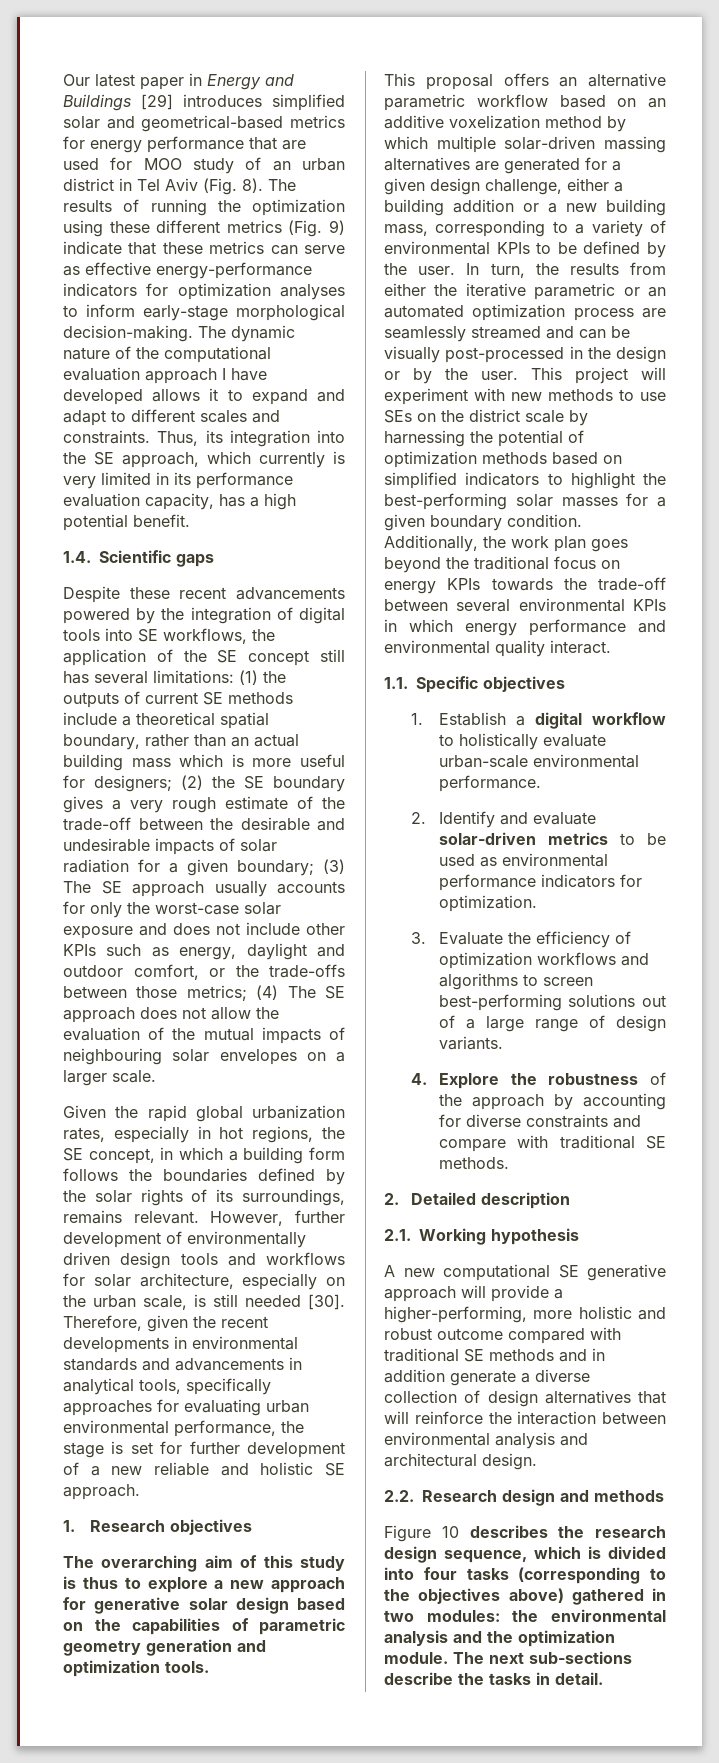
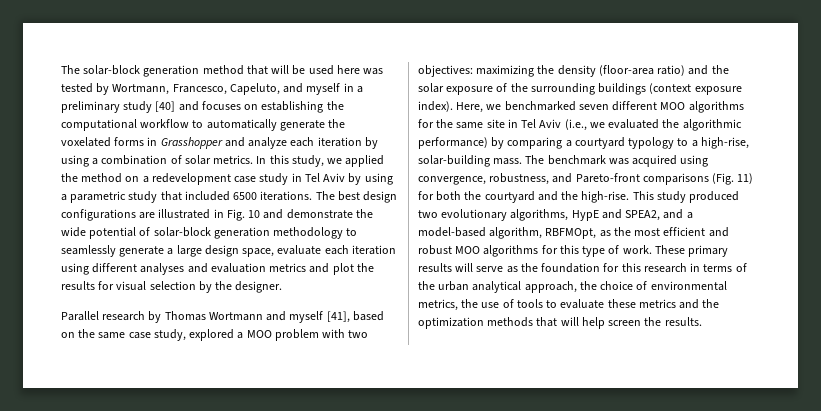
- Our latest paper in Energy and Buildings [29] introduces simplified solar and geometrical-based metrics for energy performance that are used for MOO study of an urban district in Tel Aviv (Fig. 8). The results of running the optimization using these different metrics (Fig. 9) indicate that these metrics can serve as effective energy-performance indicators for optimization analyses to inform early-stage morphological decision-making. The dynamic nature of the computational evaluation approach I have developed allows it to expand and adapt to different scales and constraints. Thus, its integration into the SE approach, which currently is very limited in its performance evaluation capacity, has a high potential benefit.
- 1.4. Scientific gaps
- Despite these recent advancements powered by the integration of digital tools into SE workflows, the application of the SE concept still has several limitations: (1) the outputs of current SE methods include a theoretical spatial boundary, rather than an actual building mass which is more useful for designers; (2) the SE boundary gives a very rough estimate of the trade-off between the desirable and undesirable impacts of solar radiation for a given boundary; (3) The SE approach usually accounts for only the worst-case solar exposure and does not include other KPIs such as energy, daylight and outdoor comfort, or the trade-offs between those metrics; (4) The SE approach does not allow the evaluation of the mutual impacts of neighbouring solar envelopes on a larger scale.
- Given the rapid global urbanization rates, especially in hot regions, the SE concept, in which a building form follows the boundaries defined by the solar rights of its surroundings, remains relevant. However, further development of environmentally driven design tools and workflows for solar architecture, especially on the urban scale, is still needed [30]. Therefore, given the recent developments in environmental standards and advancements in analytical tools, specifically approaches for evaluating urban environmental performance, the stage is set for further development of a new reliable and holistic SE approach.
- 1. Research objectives
- The overarching aim of this study is thus to explore a new approach for generative solar design based on the capabilities of parametric geometry generation and optimization tools.
- This proposal offers an alternative parametric workflow based on an additive voxelization method by which multiple solar-driven massing alternatives are generated for a given design challenge, either a building addition or a new building mass, corresponding to a variety of environmental KPIs to be defined by the user. In turn, the results from either the iterative parametric or an automated optimization process are seamlessly streamed and can be visually post-processed in the design or by the user. This project will experiment with new methods to use SEs on the district scale by harnessing the potential of optimization methods based on simplified indicators to highlight the best-performing solar masses for a given boundary condition. Additionally, the work plan goes beyond the traditional focus on energy KPIs towards the trade-off between several environmental KPIs in which energy performance and environmental quality interact.
- 1.1. Specific objectives
- 1. Establish a digital workflow to holistically evaluate urban-scale environmental performance.
- 2. Identify and evaluate solar-driven metrics to be used as environmental performance indicators for optimization.
- 3. Evaluate the efficiency of optimization workflows and algorithms to screen best-performing solutions out of a large range of design variants.
- 4. Explore the robustness of the approach by accounting for diverse constraints and compare with traditional SE methods.
- 2. Detailed description
- 2.1. Working hypothesis
- A new computational SE generative approach will provide a higher-performing, more holistic and robust outcome compared with traditional SE methods and in addition generate a diverse collection of design alternatives that will reinforce the interaction between environmental analysis and architectural design.
- 2.2. Research design and methods
- Figure 10 describes the research design sequence, which is divided into four tasks (corresponding to the objectives above) gathered in two modules: the environmental analysis and the optimization module. The next sub-sections describe the tasks in detail.
+ The solar-block generation method that will be used here was tested by Wortmann, Francesco, Capeluto, and myself in a preliminary study [40] and focuses on establishing the computational workflow to automatically generate the voxelated forms in Grasshopper and analyze each iteration by using a combination of solar metrics. In this study, we applied the method on a redevelopment case study in Tel Aviv by using a parametric study that included 6500 iterations. The best design configurations are illustrated in Fig. 10 and demonstrate the wide potential of solar-block generation methodology to seamlessly generate a large design space, evaluate each iteration using different analyses and evaluation metrics and plot the results for visual selection by the designer.
+ Parallel research by Thomas Wortmann and myself [41], based on the same case study, explored a MOO problem with two objectives: maximizing the density (floor-area ratio) and the solar exposure of the surrounding buildings (context exposure index). Here, we benchmarked seven different MOO algorithms for the same site in Tel Aviv (i.e., we evaluated the algorithmic performance) by comparing a courtyard typology to a high-rise, solar-building mass. The benchmark was acquired using convergence, robustness, and Pareto-front comparisons (Fig. 11) for both the courtyard and the high-rise. This study produced two evolutionary algorithms, HypE and SPEA2, and a model-based algorithm, RBFMOpt, as the most efficient and robust MOO algorithms for this type of work. These primary results will serve as the foundation for this research in terms of the urban analytical approach, the choice of environmental metrics, the use of tools to evaluate these metrics and the optimization methods that will help screen the results.

